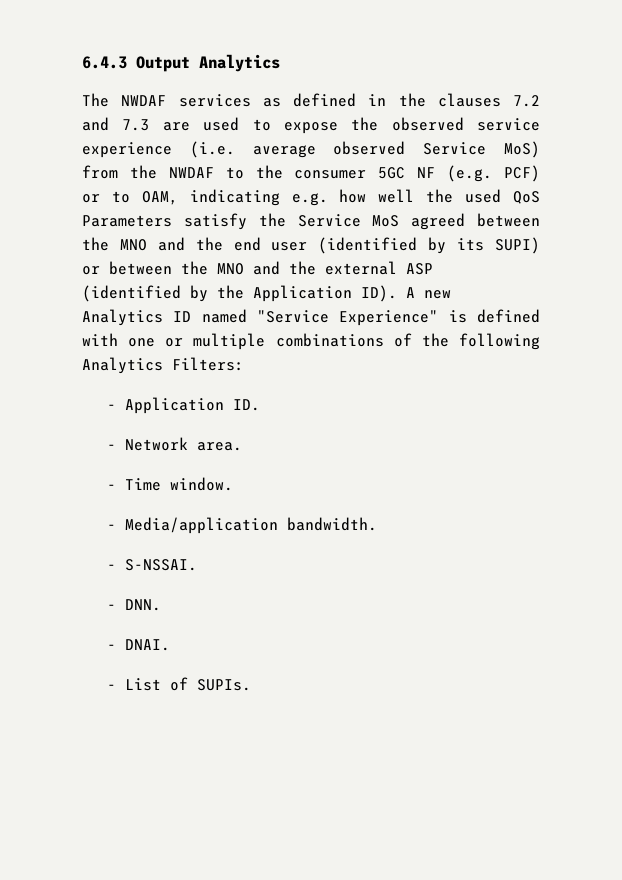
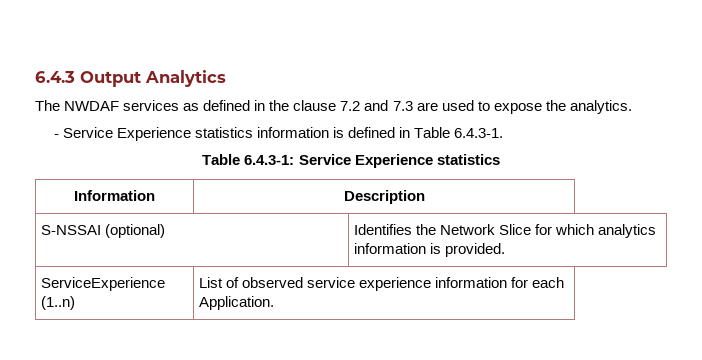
- The NWDAF services as defined in the clauses 7.2 and 7.3 are used to expose the observed service experience (i.e. average observed Service MoS) from the NWDAF to the consumer 5GC NF (e.g. PCF) or to OAM, indicating e.g. how well the used QoS Parameters satisfy the Service MoS agreed between the MNO and the end user (identified by its SUPI) or between the MNO and the external ASP (identified by the Application ID). A new Analytics ID named "Service Experience" is defined with one or multiple combinations of the following Analytics Filters:
- - Application ID.
- - Network area.
- - Time window.
- - Media/application bandwidth.
- - S-NSSAI.
- - DNN.
- - DNAI.
- - List of SUPIs.
+ The NWDAF services as defined in the clause 7.2 and 7.3 are used to expose the analytics.
+ - Service Experience statistics information is defined in Table 6.4.3-1.
+ Table 6.4.3-1: Service Experience statistics
+ Information | Description
+ S-NSSAI (optional) | Identifies the Network Slice for which analytics information is provided.
+ ServiceExperience (1..n) | List of observed service experience information for each Application.

